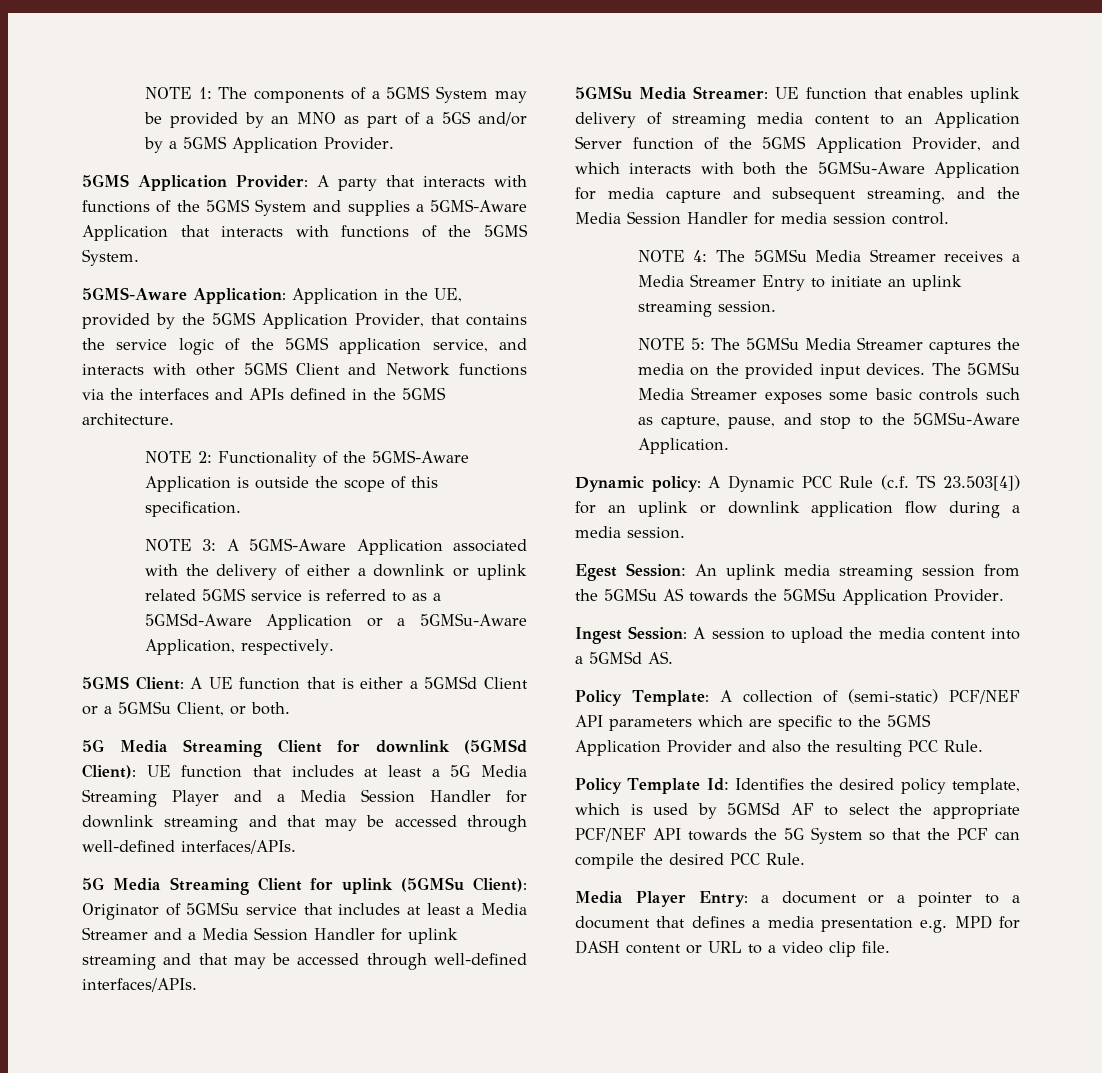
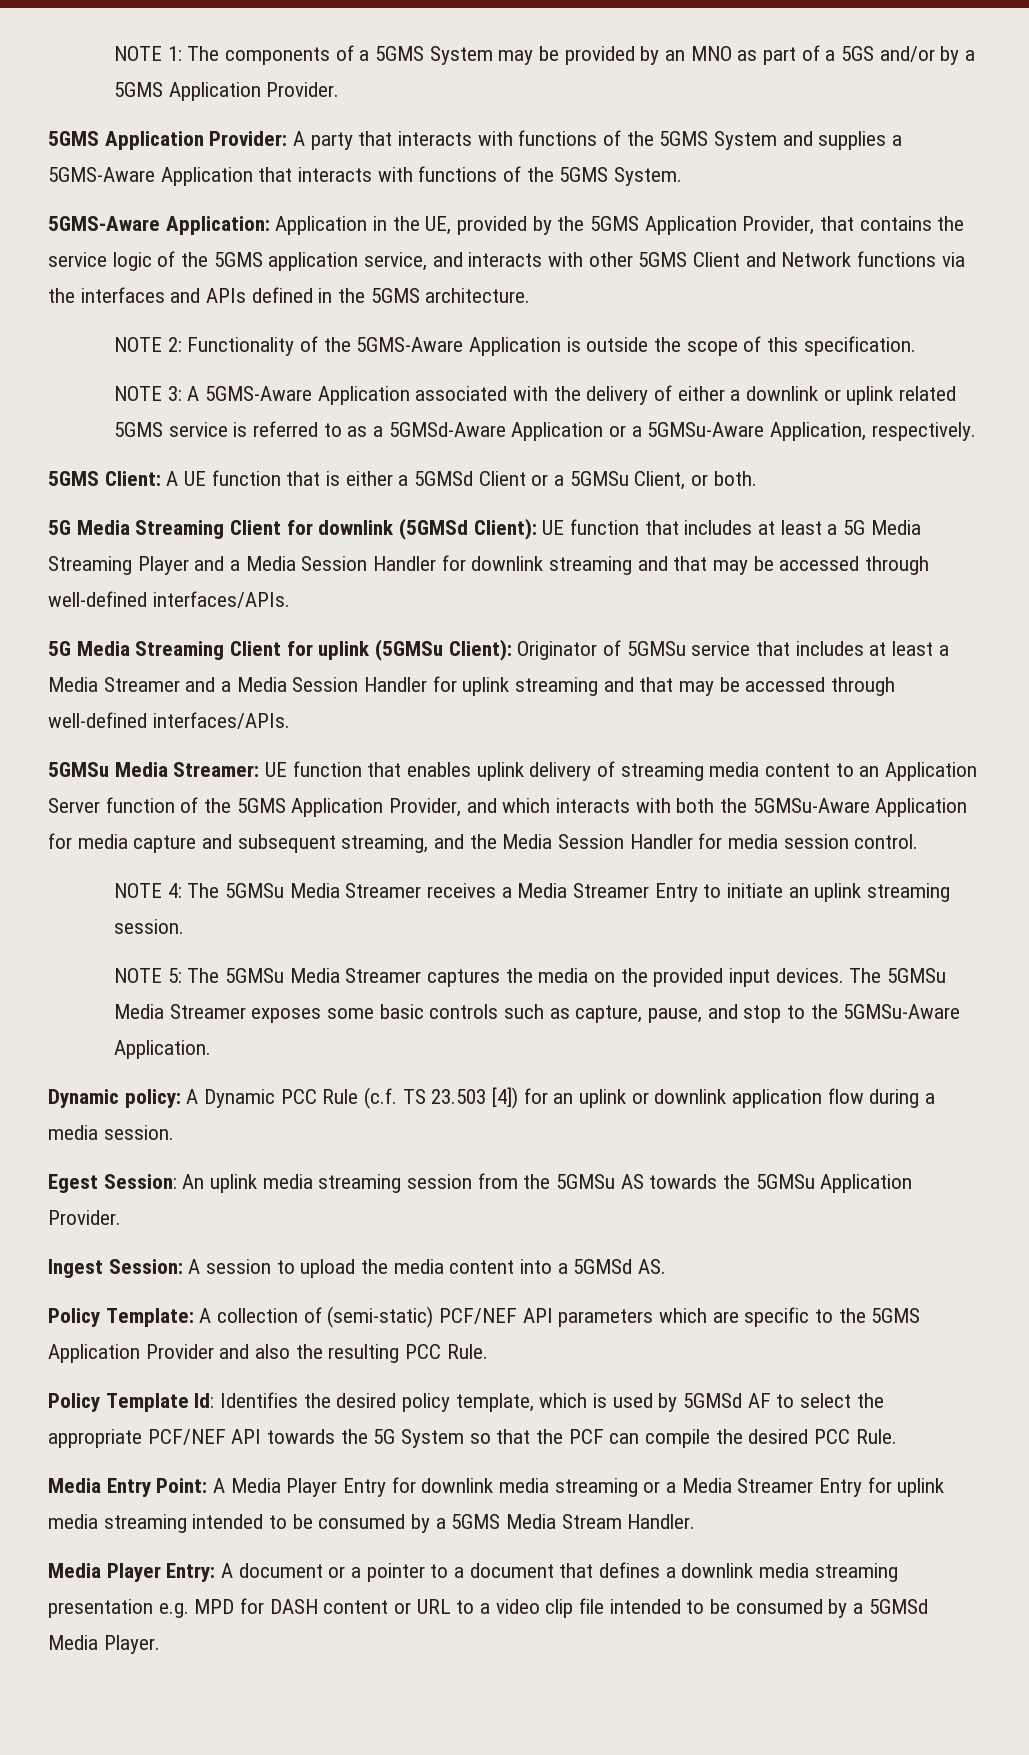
- Dynamic policy: A Dynamic PCC Rule (c.f. TS 23.503[4]) for an uplink or downlink application flow during a media session.
+ Dynamic policy: A Dynamic PCC Rule (c.f. TS 23.503 [4]) for an uplink or downlink application flow during a media session.
+ Media Entry Point: A Media Player Entry for downlink media streaming or a Media Streamer Entry for uplink media streaming intended to be consumed by a 5GMS Media Stream Handler.
- Media Player Entry: a document or a pointer to a document that defines a media presentation e.g. MPD for DASH content or URL to a video clip file.
+ Media Player Entry: A document or a pointer to a document that defines a downlink media streaming presentation e.g. MPD for DASH content or URL to a video clip file intended to be consumed by a 5GMSd Media Player.

